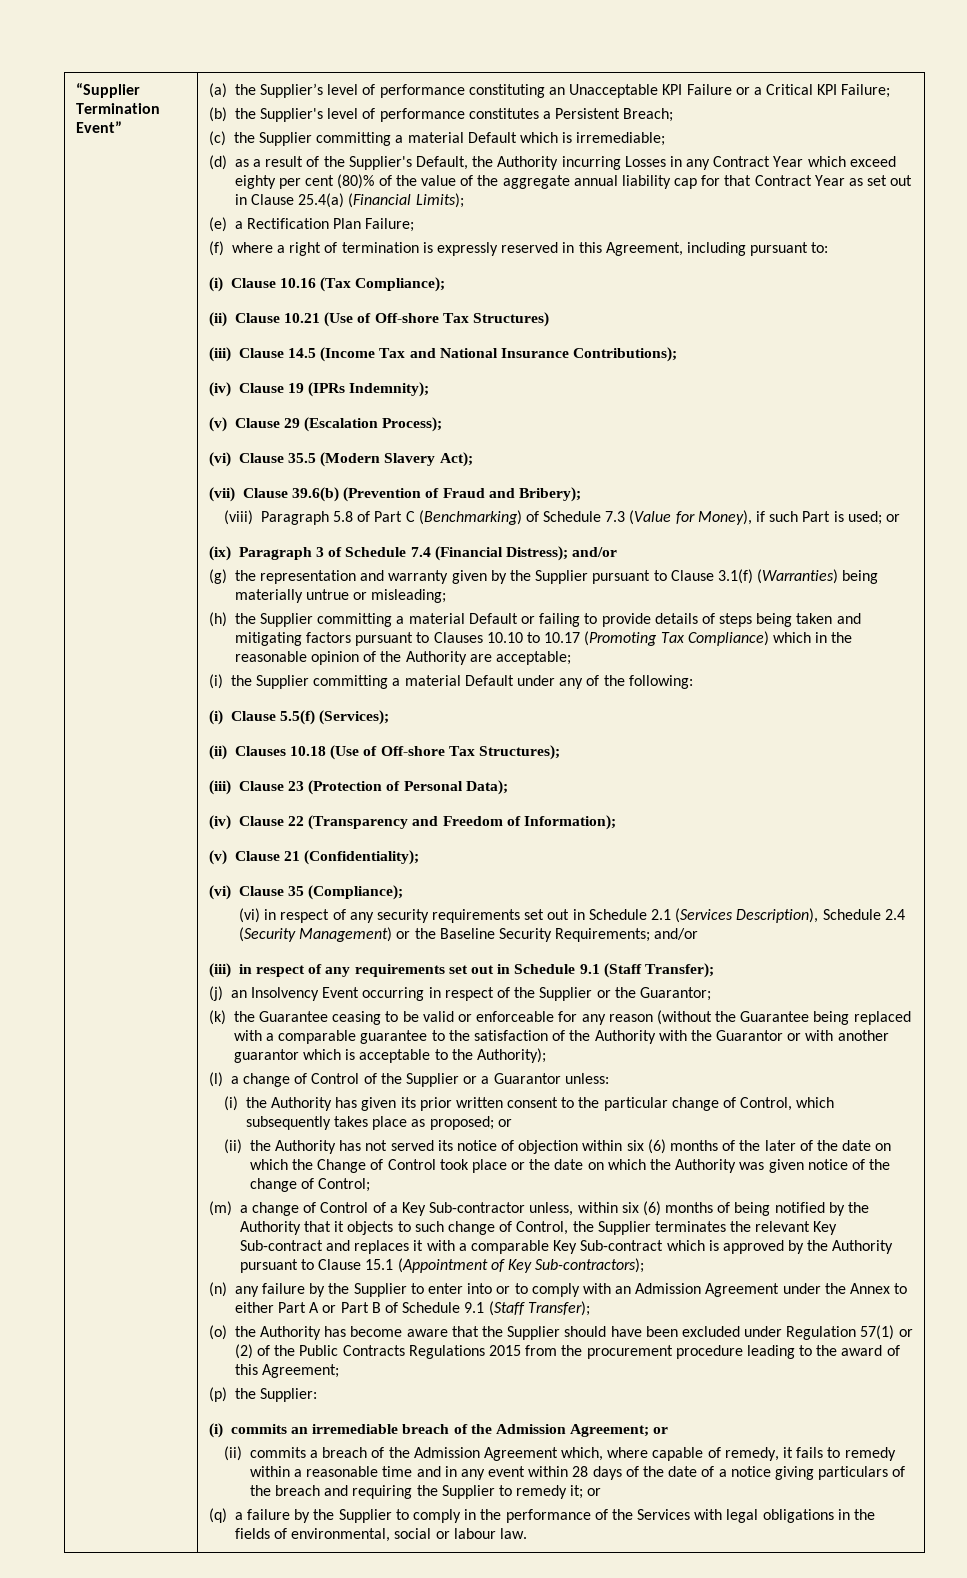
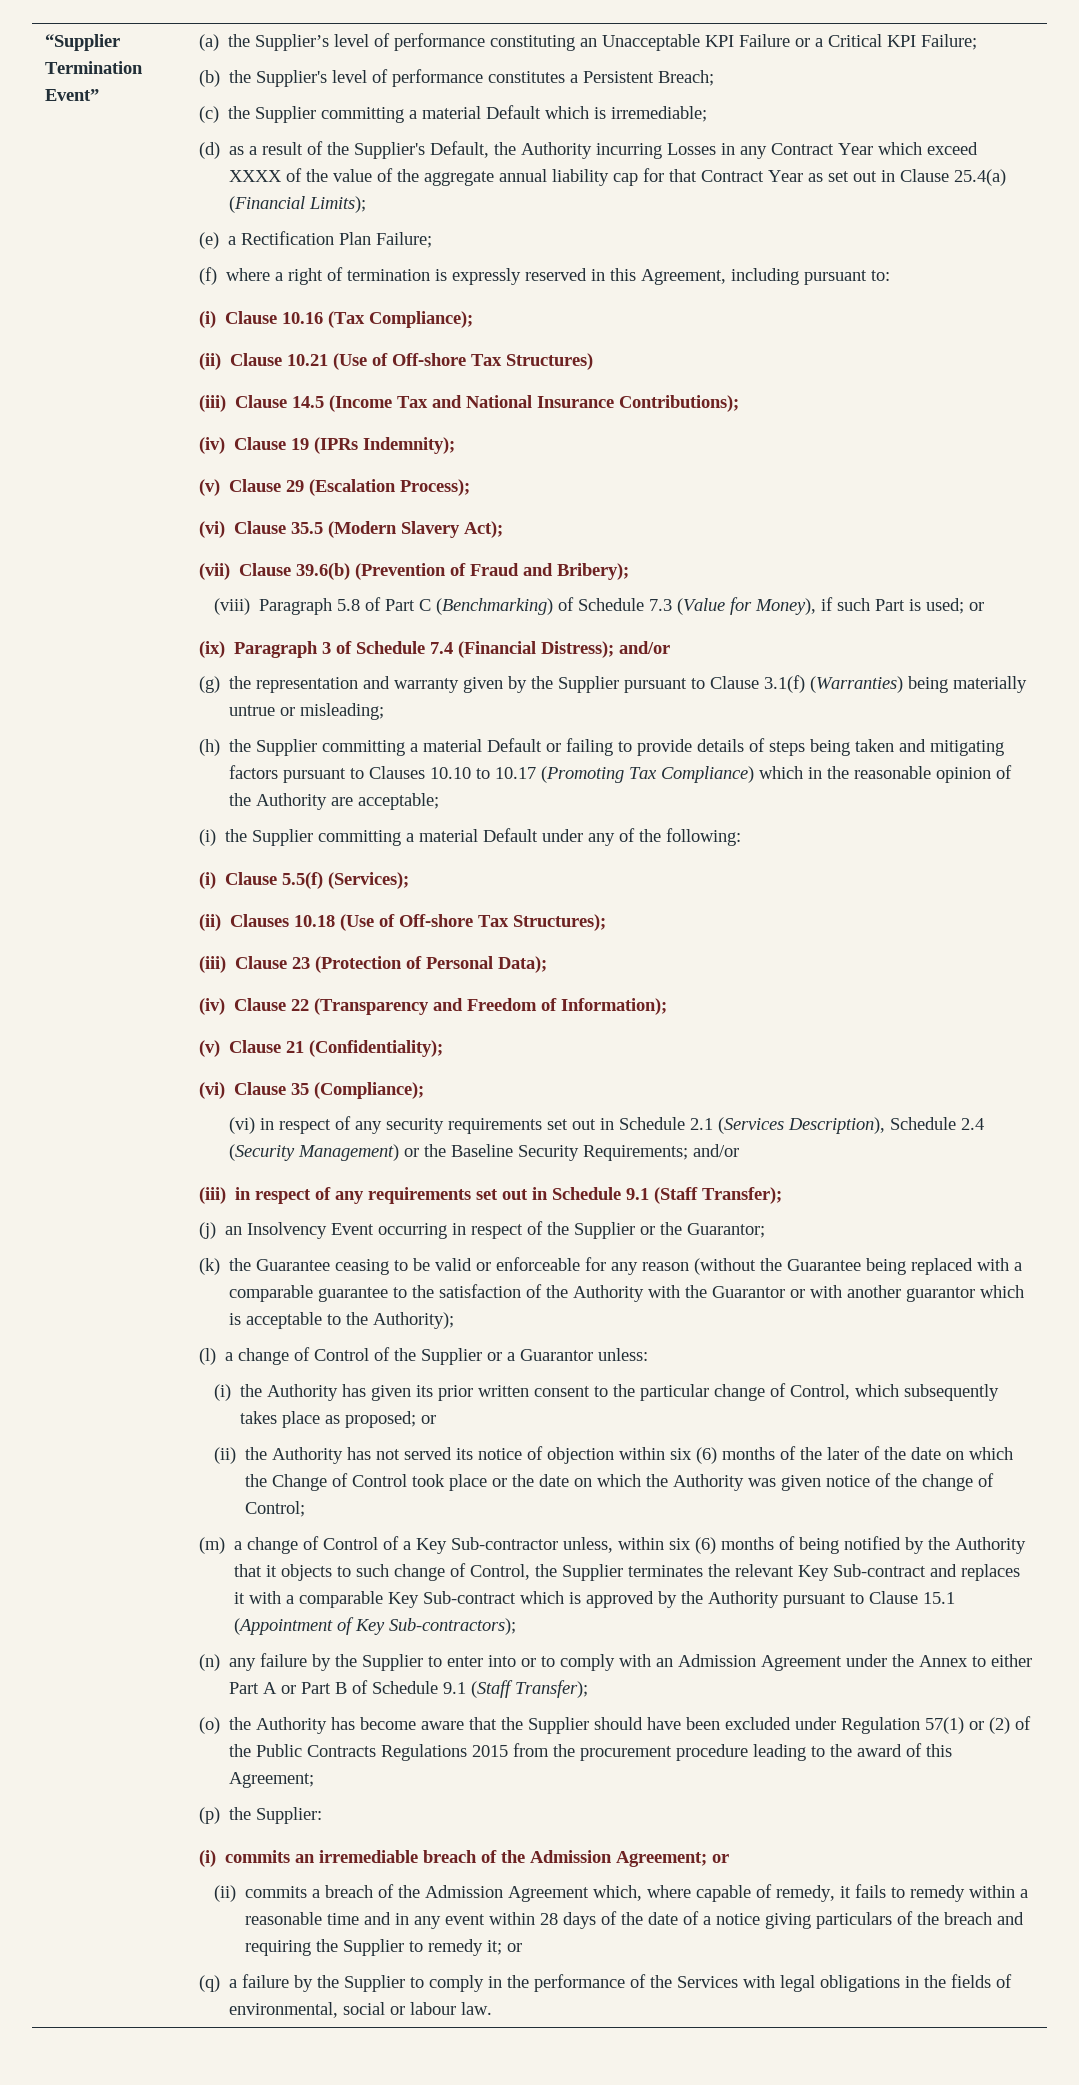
- (d) as a result of the Supplier's Default, the Authority incurring Losses in any Contract Year which exceed eighty per cent (80)% of the value of the aggregate annual liability cap for that Contract Year as set out in Clause 25.4(a) (Financial Limits);
+ (d) as a result of the Supplier's Default, the Authority incurring Losses in any Contract Year which exceed XXXX of the value of the aggregate annual liability cap for that Contract Year as set out in Clause 25.4(a) (Financial Limits);

